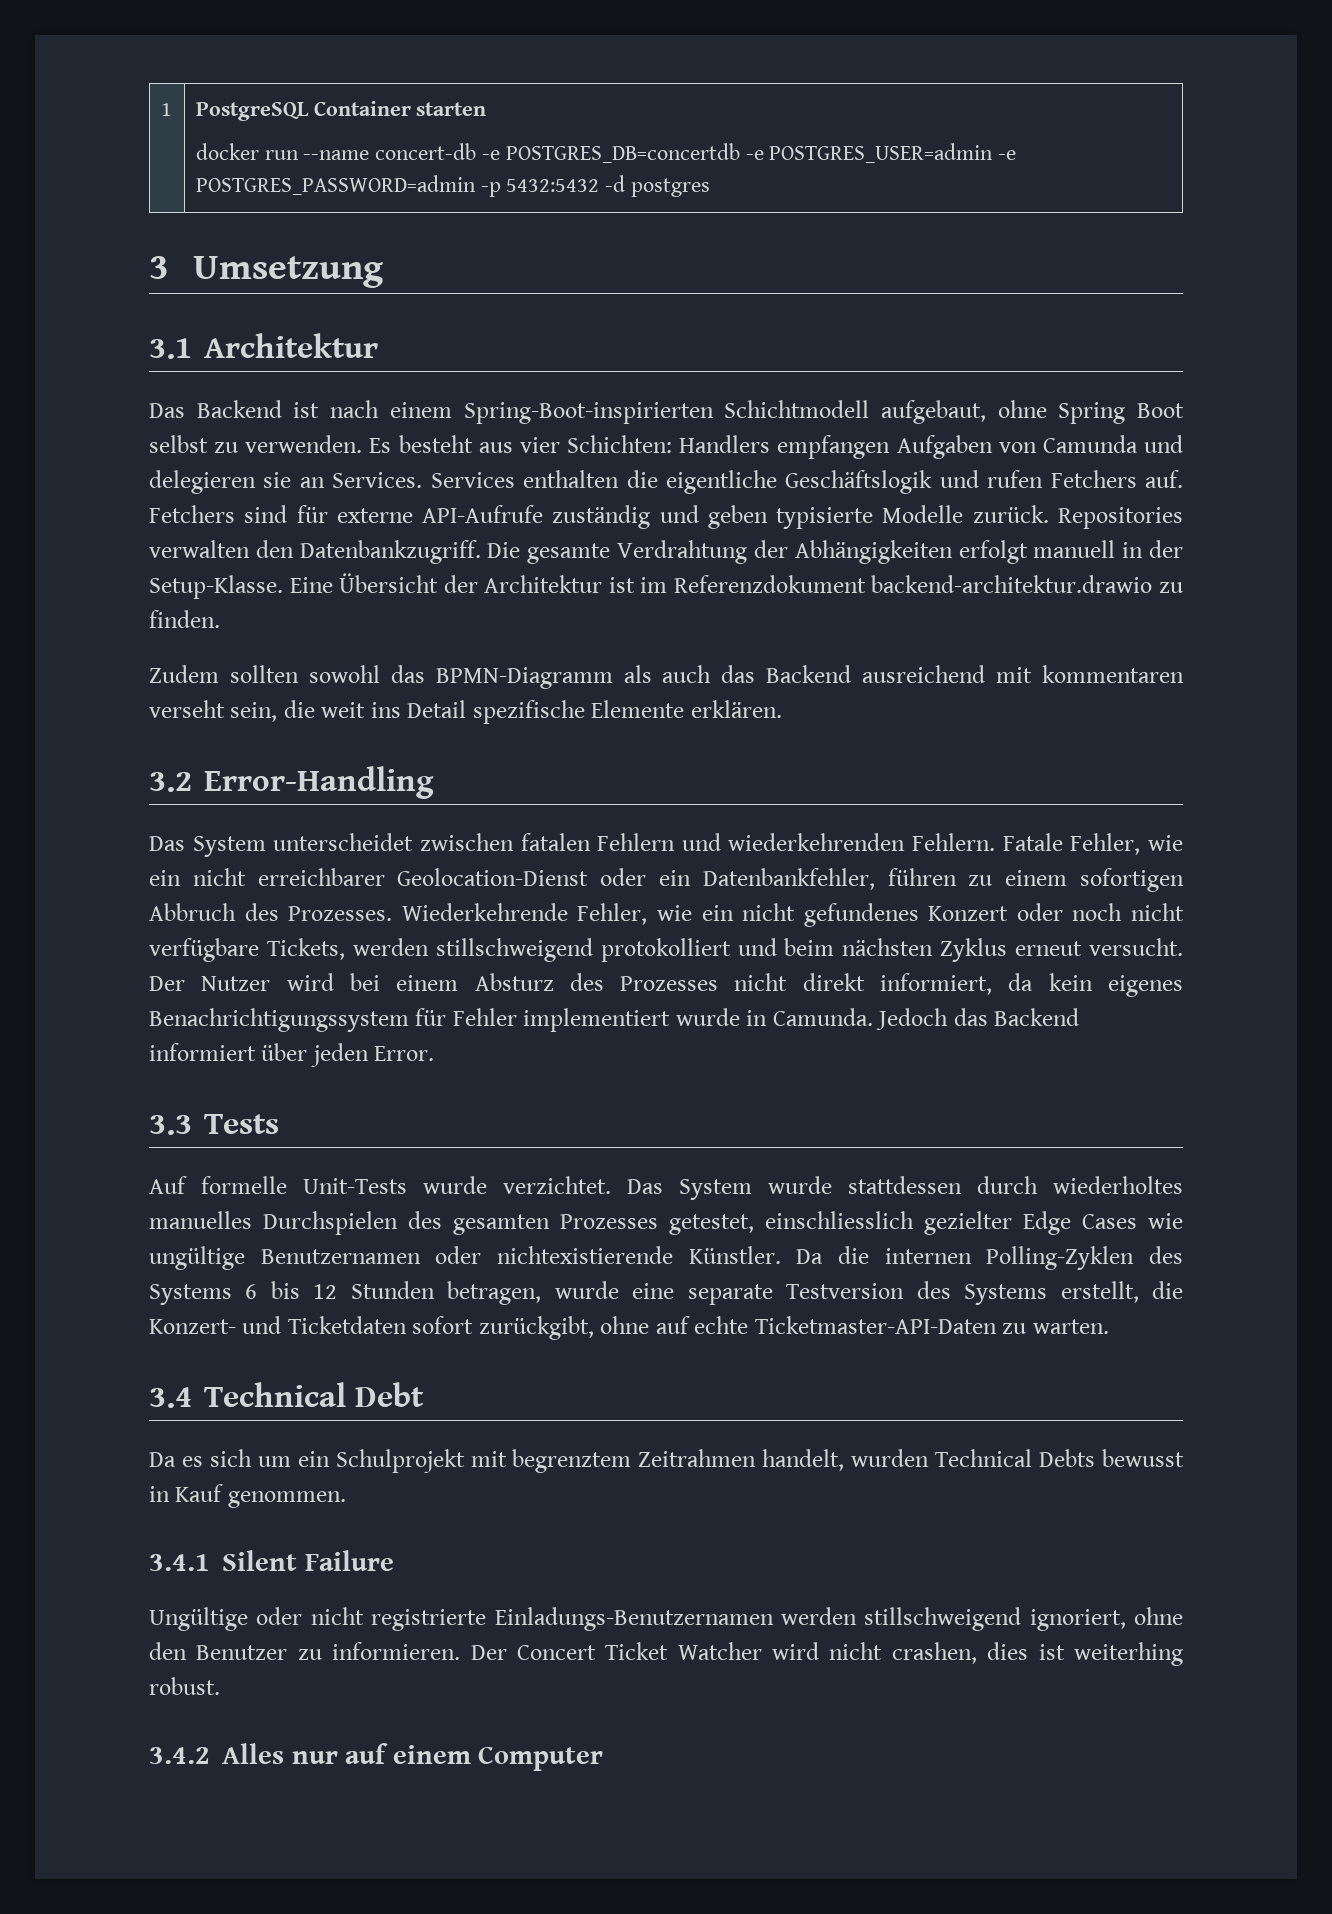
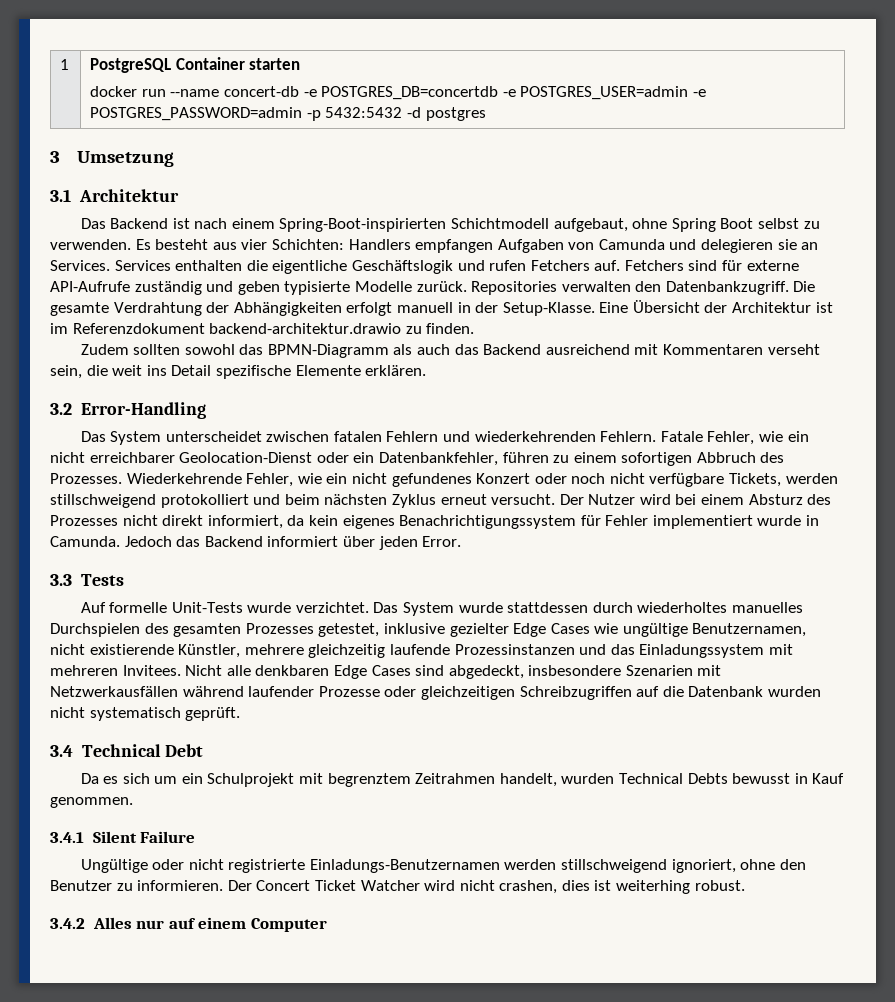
- Zudem sollten sowohl das BPMN-Diagramm als auch das Backend ausreichend mit kommentaren verseht sein, die weit ins Detail spezifische Elemente erklären.
+ Zudem sollten sowohl das BPMN-Diagramm als auch das Backend ausreichend mit Kommentaren verseht sein, die weit ins Detail spezifische Elemente erklären.
- Das System wurde stattdessen durch wiederholtes manuelles Durchspielen des gesamten Prozesses getestet, einschliesslich gezielter Edge Cases wie ungültige Benutzernamen oder nichtexistierende Künstler. Da die internen Polling-Zyklen des Systems 6 bis 12 Stunden betragen, wurde eine separate Testversion des Systems erstellt, die Konzert- und Ticketdaten sofort zurückgibt, ohne auf echte Ticketmaster-API-Daten zu warten.
+ Das System wurde stattdessen durch wiederholtes manuelles Durchspielen des gesamten Prozesses getestet, inklusive gezielter Edge Cases wie ungültige Benutzernamen, nicht existierende Künstler, mehrere gleichzeitig laufende Prozessinstanzen und das Einladungssystem mit mehreren Invitees. Nicht alle denkbaren Edge Cases sind abgedeckt, insbesondere Szenarien mit Netzwerkausfällen während laufender Prozesse oder gleichzeitigen Schreibzugriffen auf die Datenbank wurden nicht systematisch geprüft.

